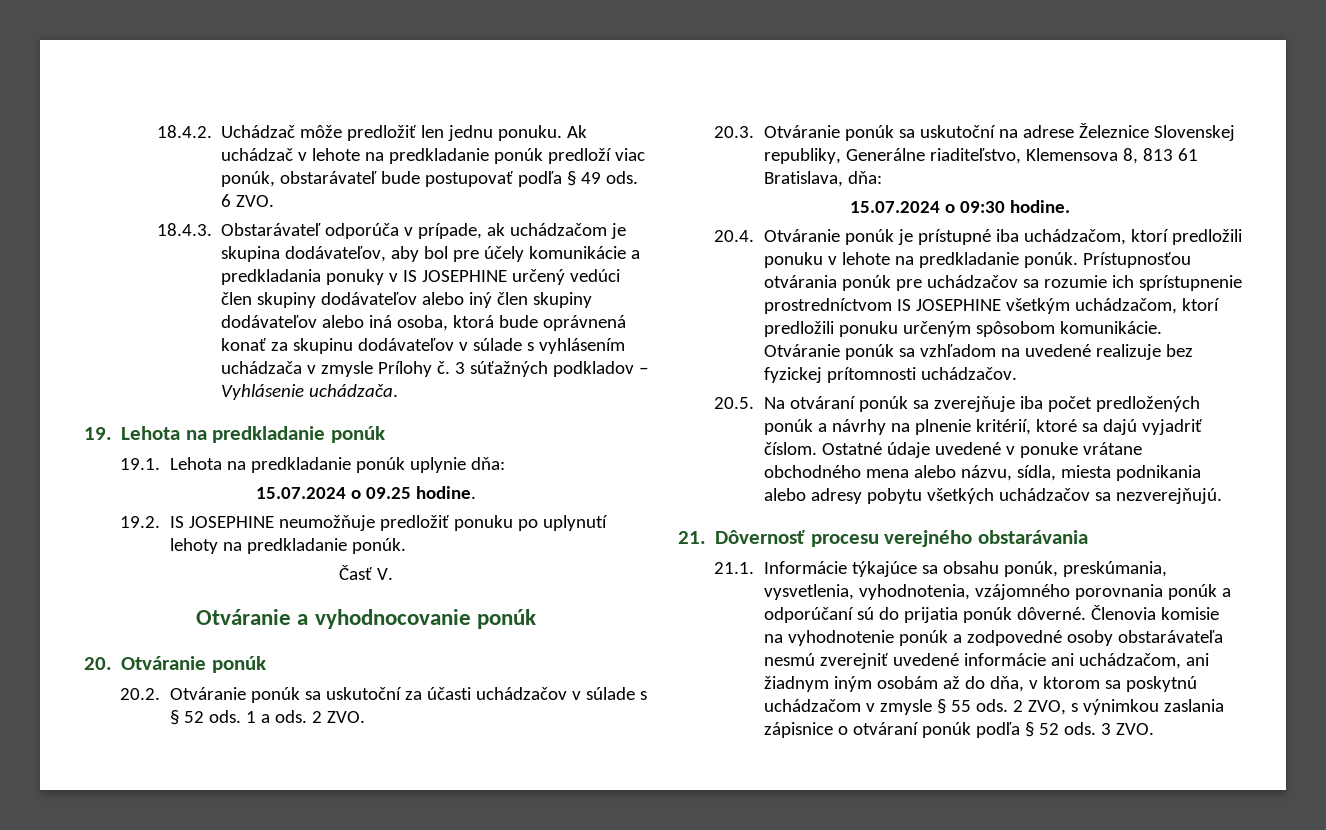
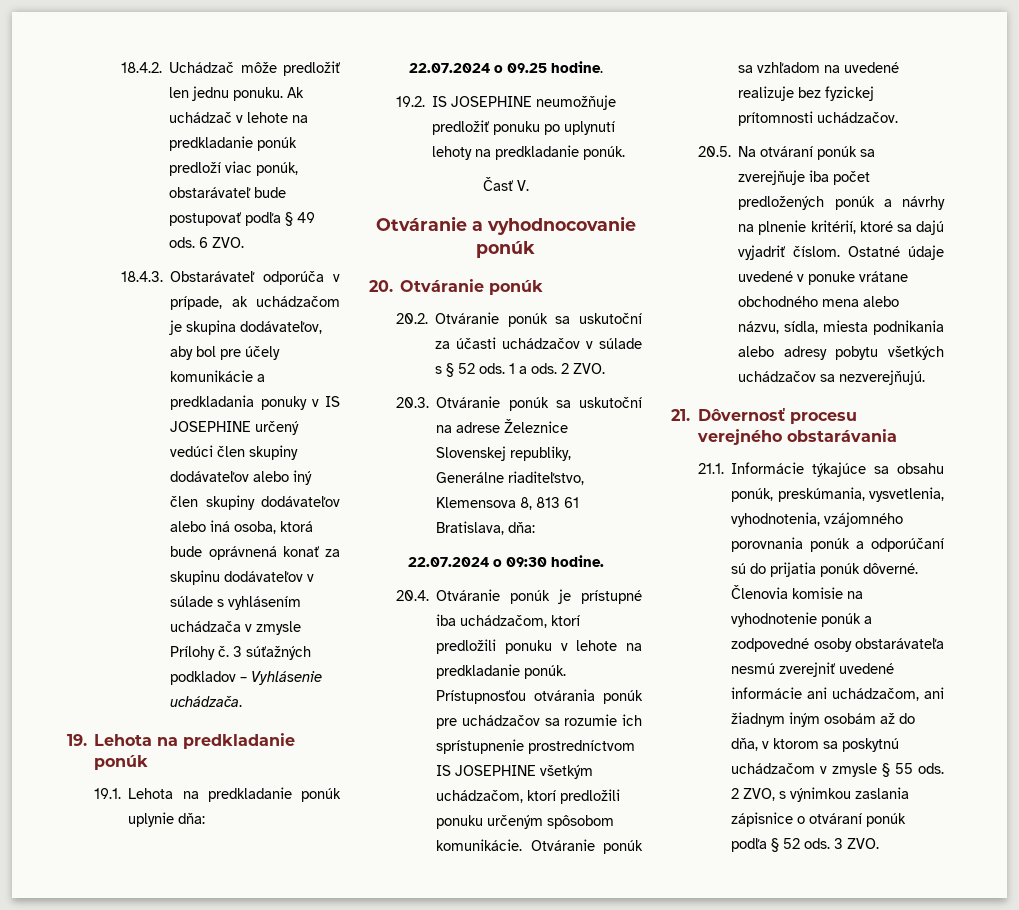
- 15.07.2024 o 09.25 hodine.
+ 22.07.2024 o 09.25 hodine.
- 15.07.2024 o 09:30 hodine.
+ 22.07.2024 o 09:30 hodine.

